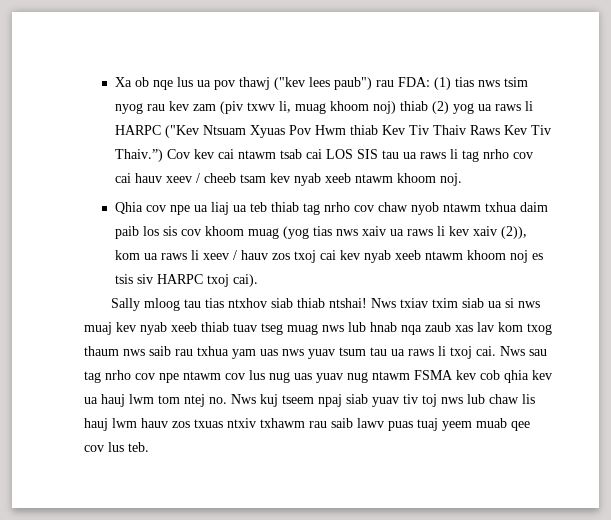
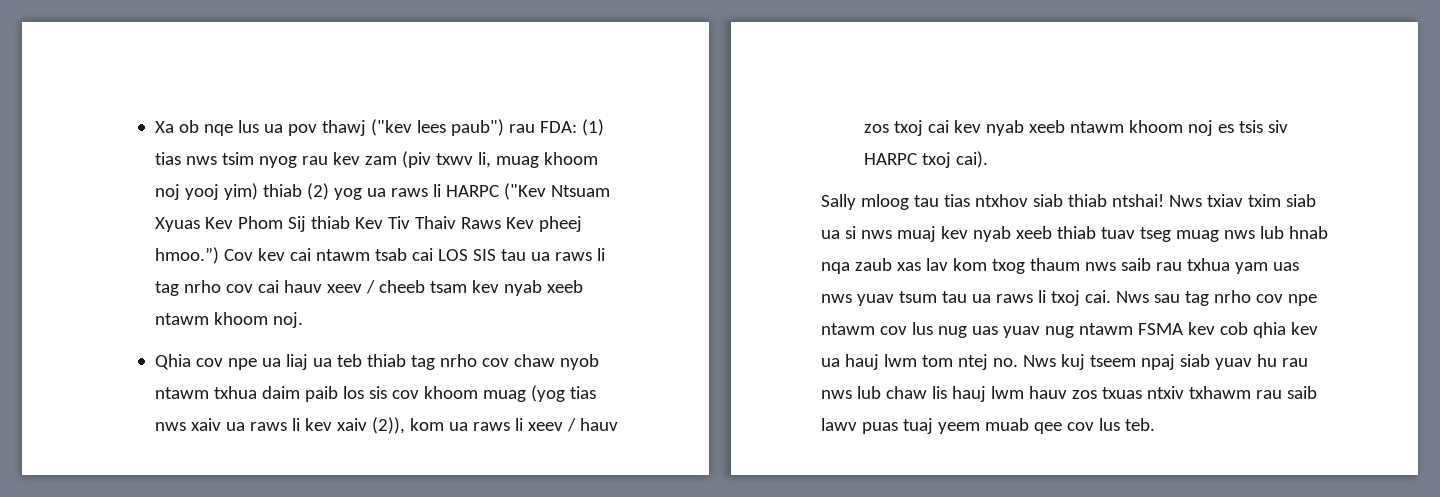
- Xa ob nqe lus ua pov thawj ("kev lees paub") rau FDA: (1) tias nws tsim nyog rau kev zam (piv txwv li, muag khoom noj) thiab (2) yog ua raws li HARPC ("Kev Ntsuam Xyuas Pov Hwm thiab Kev Tiv Thaiv Raws Kev Tiv Thaiv.”)
+ Xa ob nqe lus ua pov thawj ("kev lees paub") rau FDA: (1) tias nws tsim nyog rau kev zam (piv txwv li, muag khoom noj yooj yim) thiab (2) yog ua raws li HARPC ("Kev Ntsuam Xyuas Kev Phom Sij thiab Kev Tiv Thaiv Raws Kev pheej hmoo.”)
- Nws sau tag nrho cov npe ntawm cov lus nug uas yuav nug ntawm FSMA kev cob qhia kev ua hauj lwm tom ntej no. Nws kuj tseem npaj siab yuav tiv toj nws lub chaw lis hauj lwm hauv zos txuas ntxiv txhawm rau saib lawv puas tuaj yeem muab qee cov lus teb.
+ Nws sau tag nrho cov npe ntawm cov lus nug uas yuav nug ntawm FSMA kev cob qhia kev ua hauj lwm tom ntej no. Nws kuj tseem npaj siab yuav hu rau nws lub chaw lis hauj lwm hauv zos txuas ntxiv txhawm rau saib lawv puas tuaj yeem muab qee cov lus teb.

